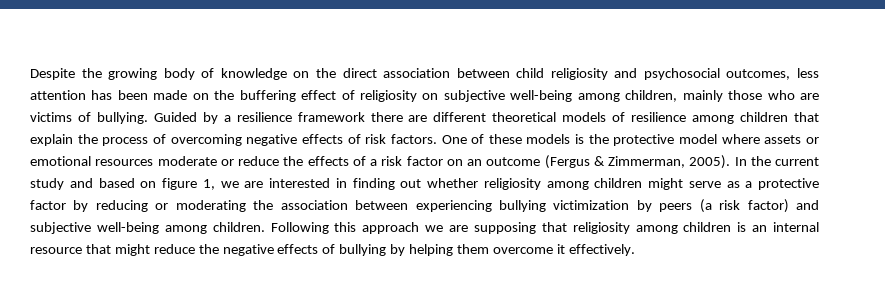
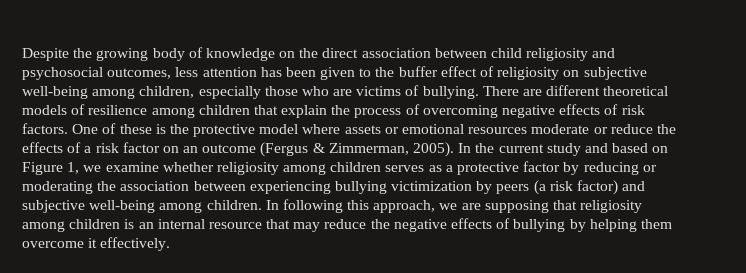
- Despite the growing body of knowledge on the direct association between child religiosity and psychosocial outcomes, less attention has been made on the buffering effect of religiosity on subjective well-being among children, mainly those who are victims of bullying.
+ Despite the growing body of knowledge on the direct association between child religiosity and psychosocial outcomes, less attention has been given to the buffer effect of religiosity on subjective well-being among children, especially those who are victims of bullying.
- Guided by a resilience framework there are different theoretical models of resilience among children that explain the process of overcoming negative effects of risk factors.
+ There are different theoretical models of resilience among children that explain the process of overcoming negative effects of risk factors.
- One of these models is the protective model where assets or emotional resources moderate or reduce the effects of a risk factor on an outcome (Fergus & Zimmerman, 2005).
+ One of these is the protective model where assets or emotional resources moderate or reduce the effects of a risk factor on an outcome (Fergus & Zimmerman, 2005).
- In the current study and based on figure 1, we are interested in finding out whether religiosity among children might serve as a protective factor by reducing or moderating the association between experiencing bullying victimization by peers (a risk factor) and subjective well-being among children.
+ In the current study and based on Figure 1, we examine whether religiosity among children serves as a protective factor by reducing or moderating the association between experiencing bullying victimization by peers (a risk factor) and subjective well-being among children.
- Following this approach we are supposing that religiosity among children is an internal resource that might reduce the negative effects of bullying by helping them overcome it effectively.
+ In following this approach, we are supposing that religiosity among children is an internal resource that may reduce the negative effects of bullying by helping them overcome it effectively.

